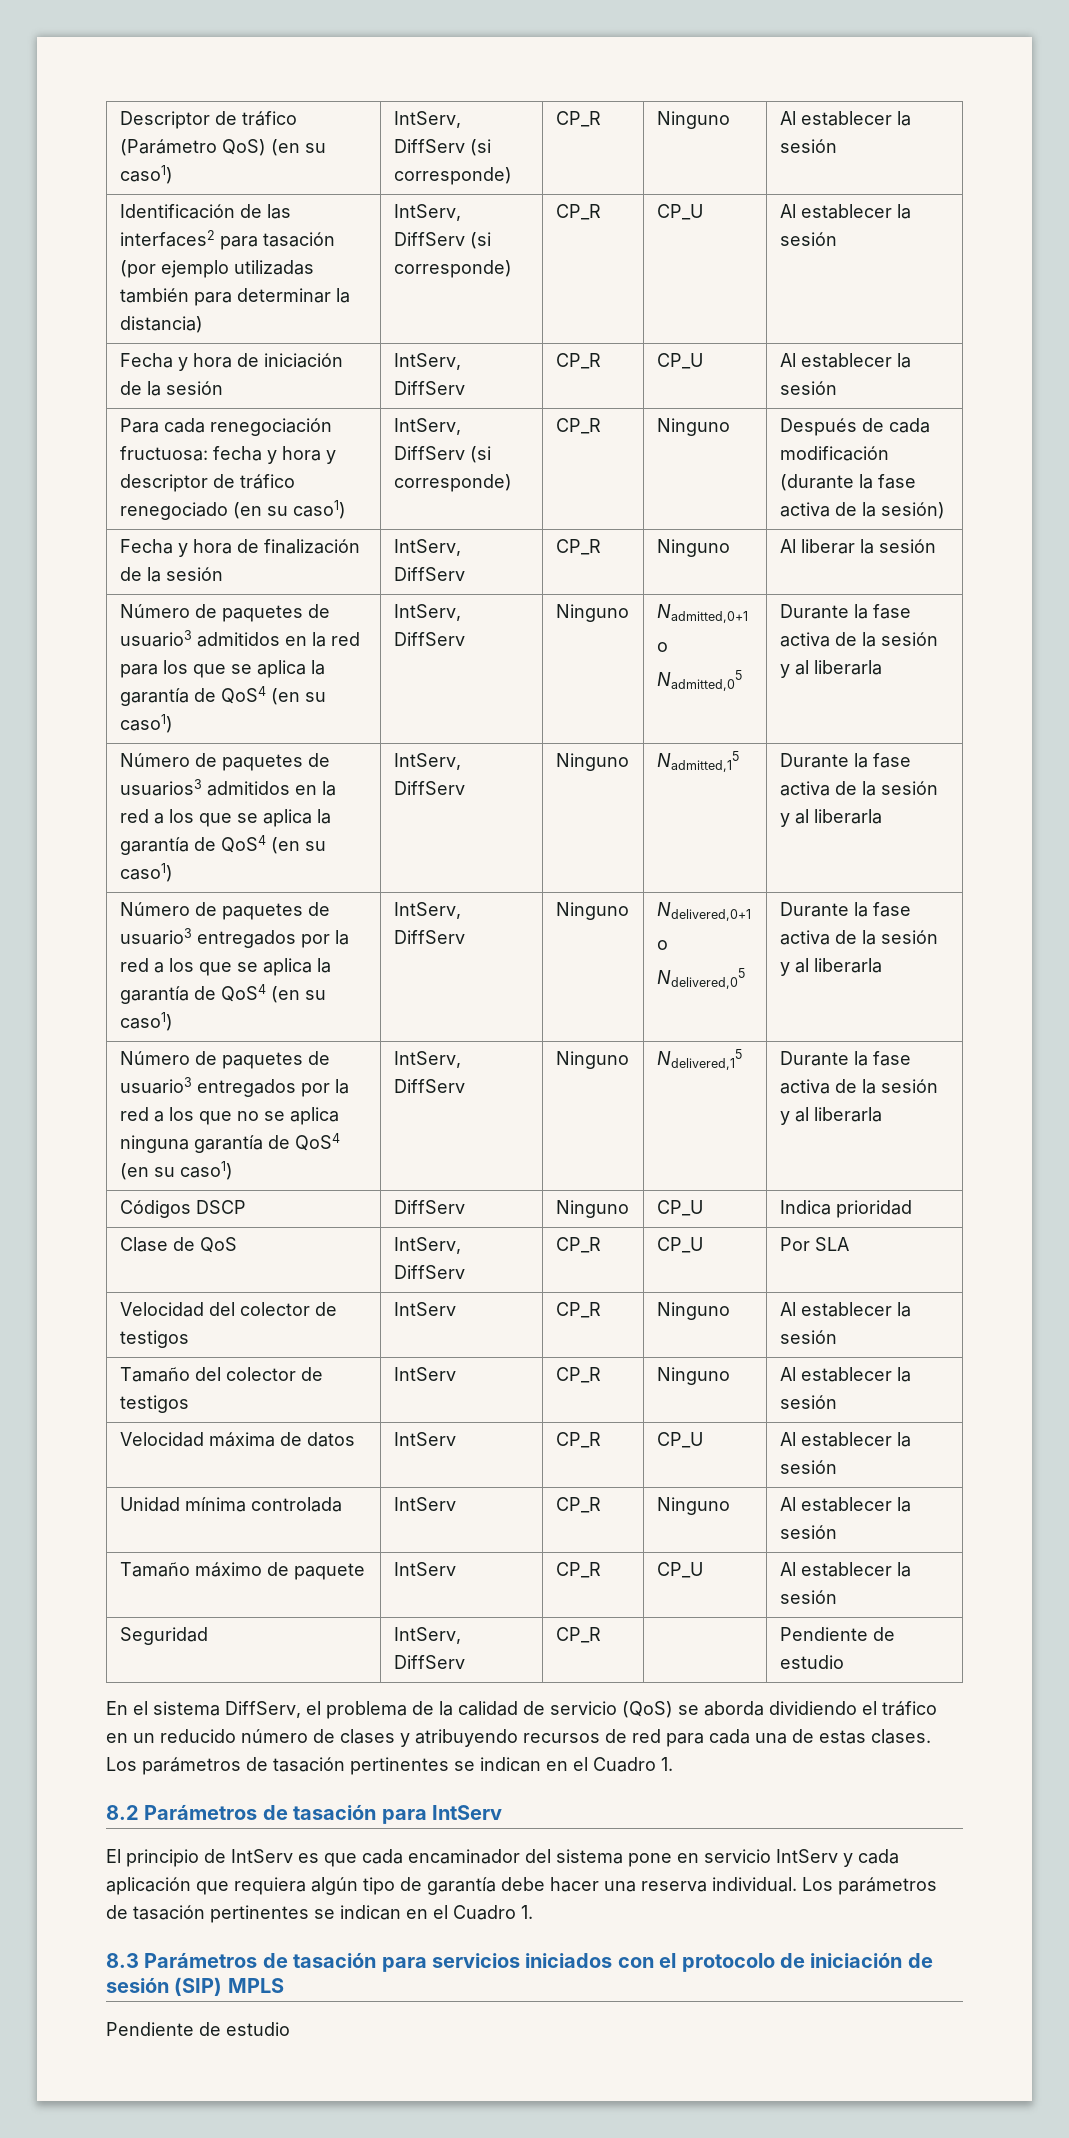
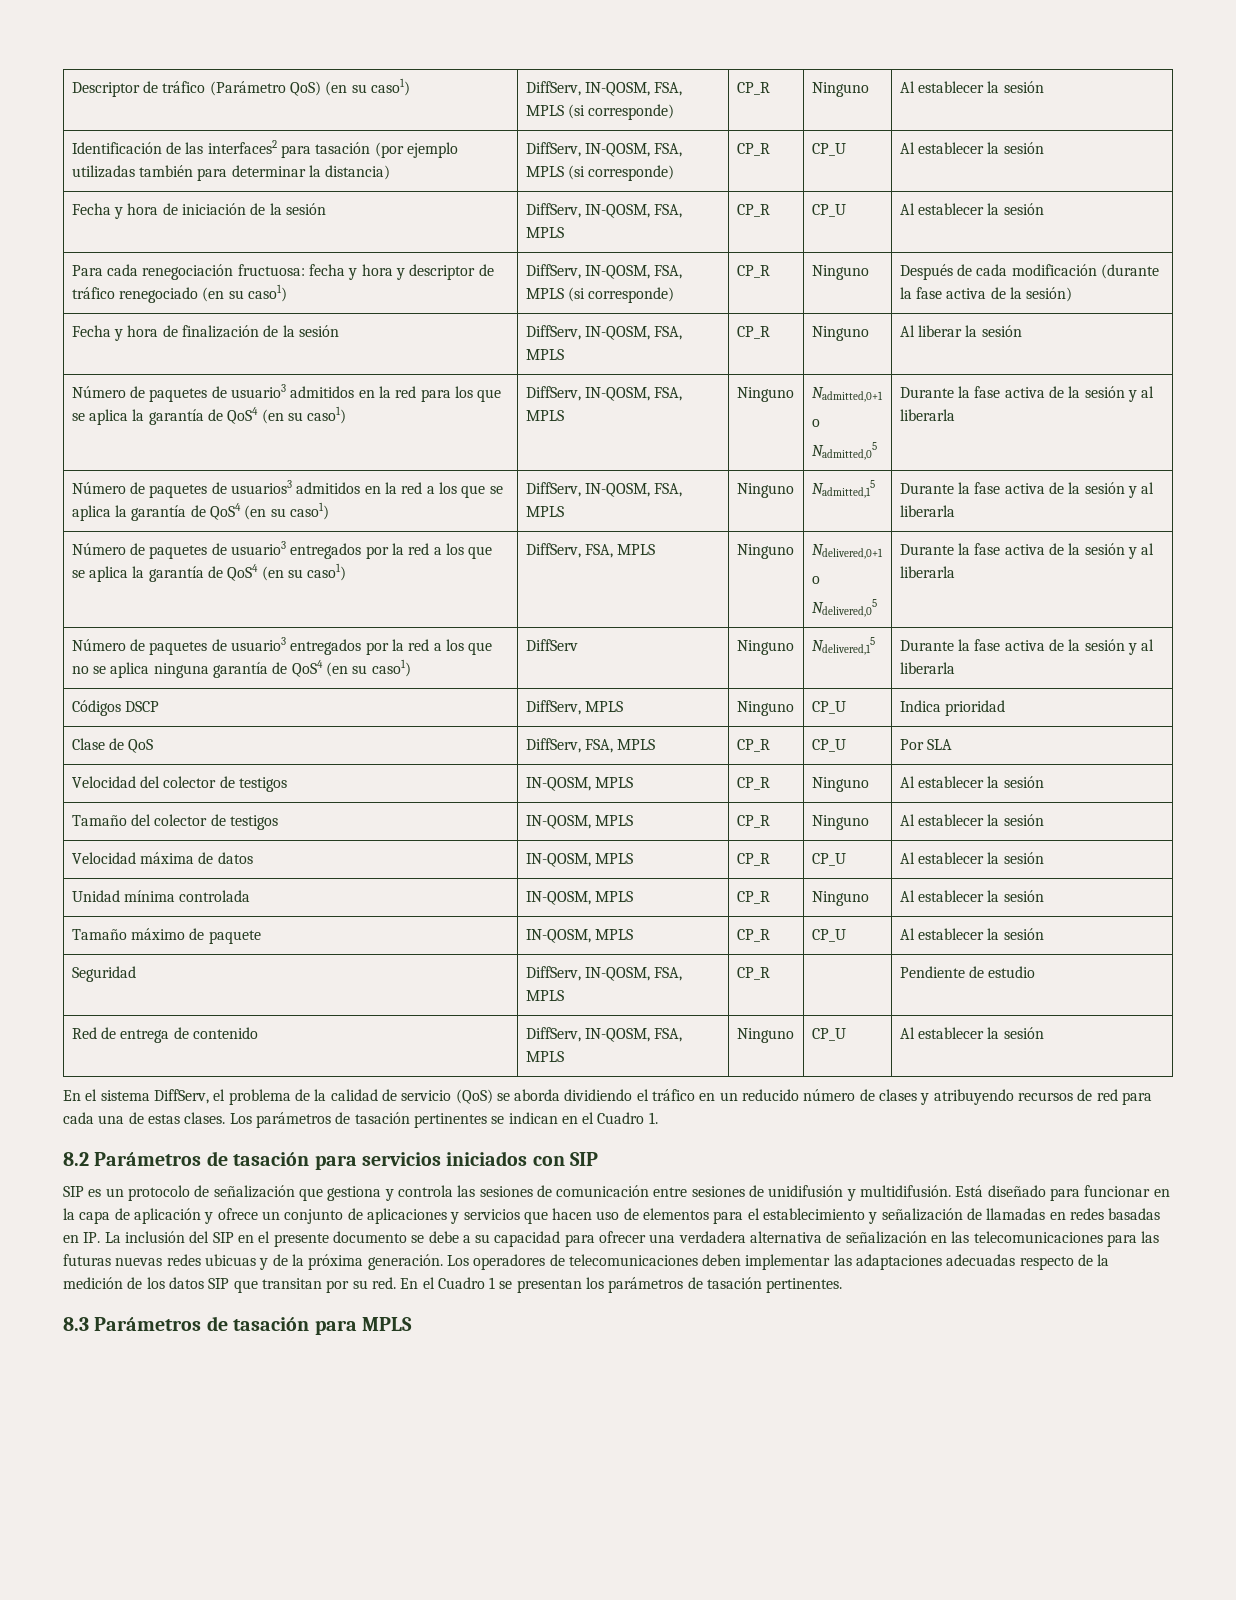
- Descriptor de tráfico (Parámetro QoS) (en su caso1) | IntServ, DiffServ (si corresponde) | CP_R | Ninguno | Al establecer la sesión
+ Descriptor de tráfico (Parámetro QoS) (en su caso1) | DiffServ, IN-QOSM, FSA, MPLS (si corresponde) | CP_R | Ninguno | Al establecer la sesión
- Identificación de las interfaces2 para tasación (por ejemplo utilizadas también para determinar la distancia) | IntServ, DiffServ (si corresponde) | CP_R | CP_U | Al establecer la sesión
+ Identificación de las interfaces2 para tasación (por ejemplo utilizadas también para determinar la distancia) | DiffServ, IN-QOSM, FSA, MPLS (si corresponde) | CP_R | CP_U | Al establecer la sesión
- Fecha y hora de iniciación de la sesión | IntServ, DiffServ | CP_R | CP_U | Al establecer la sesión
+ Fecha y hora de iniciación de la sesión | DiffServ, IN-QOSM, FSA, MPLS | CP_R | CP_U | Al establecer la sesión
- Para cada renegociación fructuosa: fecha y hora y descriptor de tráfico renegociado (en su caso1) | IntServ, DiffServ (si corresponde) | CP_R | Ninguno | Después de cada modificación (durante la fase activa de la sesión)
+ Para cada renegociación fructuosa: fecha y hora y descriptor de tráfico renegociado (en su caso1) | DiffServ, IN-QOSM, FSA, MPLS (si corresponde) | CP_R | Ninguno | Después de cada modificación (durante la fase activa de la sesión)
- Fecha y hora de finalización de la sesión | IntServ, DiffServ | CP_R | Ninguno | Al liberar la sesión
+ Fecha y hora de finalización de la sesión | DiffServ, IN-QOSM, FSA, MPLS | CP_R | Ninguno | Al liberar la sesión
- Número de paquetes de usuario3 admitidos en la red para los que se aplica la garantía de QoS4 (en su caso1) | IntServ, DiffServ | Ninguno | Nadmitted,0+1
+ Número de paquetes de usuario3 admitidos en la red para los que se aplica la garantía de QoS4 (en su caso1) | DiffServ, IN-QOSM, FSA, MPLS | Ninguno | Nadmitted,0+1
- Número de paquetes de usuarios3 admitidos en la red a los que se aplica la garantía de QoS4 (en su caso1) | IntServ, DiffServ | Ninguno | Nadmitted,15 | Durante la fase activa de la sesión y al liberarla
+ Número de paquetes de usuarios3 admitidos en la red a los que se aplica la garantía de QoS4 (en su caso1) | DiffServ, IN-QOSM, FSA, MPLS | Ninguno | Nadmitted,15 | Durante la fase activa de la sesión y al liberarla
- Número de paquetes de usuario3 entregados por la red a los que se aplica la garantía de QoS4 (en su caso1) | IntServ, DiffServ | Ninguno | Ndelivered,0+1
+ Número de paquetes de usuario3 entregados por la red a los que se aplica la garantía de QoS4 (en su caso1) | DiffServ, FSA, MPLS | Ninguno | Ndelivered,0+1
- Número de paquetes de usuario3 entregados por la red a los que no se aplica ninguna garantía de QoS4 (en su caso1) | IntServ, DiffServ | Ninguno | Ndelivered,15 | Durante la fase activa de la sesión y al liberarla
+ Número de paquetes de usuario3 entregados por la red a los que no se aplica ninguna garantía de QoS4 (en su caso1) | DiffServ | Ninguno | Ndelivered,15 | Durante la fase activa de la sesión y al liberarla
- Códigos DSCP | DiffServ | Ninguno | CP_U | Indica prioridad
+ Códigos DSCP | DiffServ, MPLS | Ninguno | CP_U | Indica prioridad
- Clase de QoS | IntServ, DiffServ | CP_R | CP_U | Por SLA
+ Clase de QoS | DiffServ, FSA, MPLS | CP_R | CP_U | Por SLA
- Velocidad del colector de testigos | IntServ | CP_R | Ninguno | Al establecer la sesión
+ Velocidad del colector de testigos | IN-QOSM, MPLS | CP_R | Ninguno | Al establecer la sesión
- Tamaño del colector de testigos | IntServ | CP_R | Ninguno | Al establecer la sesión
+ Tamaño del colector de testigos | IN-QOSM, MPLS | CP_R | Ninguno | Al establecer la sesión
- Velocidad máxima de datos | IntServ | CP_R | CP_U | Al establecer la sesión
+ Velocidad máxima de datos | IN-QOSM, MPLS | CP_R | CP_U | Al establecer la sesión
- Unidad mínima controlada | IntServ | CP_R | Ninguno | Al establecer la sesión
+ Unidad mínima controlada | IN-QOSM, MPLS | CP_R | Ninguno | Al establecer la sesión
- Tamaño máximo de paquete | IntServ | CP_R | CP_U | Al establecer la sesión
+ Tamaño máximo de paquete | IN-QOSM, MPLS | CP_R | CP_U | Al establecer la sesión
- Seguridad | IntServ, DiffServ | CP_R | | Pendiente de estudio
+ Seguridad | DiffServ, IN-QOSM, FSA, MPLS | CP_R | | Pendiente de estudio
+ Red de entrega de contenido | DiffServ, IN-QOSM, FSA, MPLS | Ninguno | CP_U | Al establecer la sesión
- 8.2 Parámetros de tasación para IntServ
- El principio de IntServ es que cada encaminador del sistema pone en servicio IntServ y cada aplicación que requiera algún tipo de garantía debe hacer una reserva individual. Los parámetros de tasación pertinentes se indican en el Cuadro 1.
+ 8.2 Parámetros de tasación para servicios iniciados con SIP
+ SIP es un protocolo de señalización que gestiona y controla las sesiones de comunicación entre sesiones de unidifusión y multidifusión. Está diseñado para funcionar en la capa de aplicación y ofrece un conjunto de aplicaciones y servicios que hacen uso de elementos para el establecimiento y señalización de llamadas en redes basadas en IP. La inclusión del SIP en el presente documento se debe a su capacidad para ofrecer una verdadera alternativa de señalización en las telecomunicaciones para las futuras nuevas redes ubicuas y de la próxima generación. Los operadores de telecomunicaciones deben implementar las adaptaciones adecuadas respecto de la medición de los datos SIP que transitan por su red. En el Cuadro 1 se presentan los parámetros de tasación pertinentes.
- 8.3 Parámetros de tasación para servicios iniciados con el protocolo de iniciación de sesión (SIP) MPLS
- Pendiente de estudio
+ 8.3 Parámetros de tasación para MPLS

